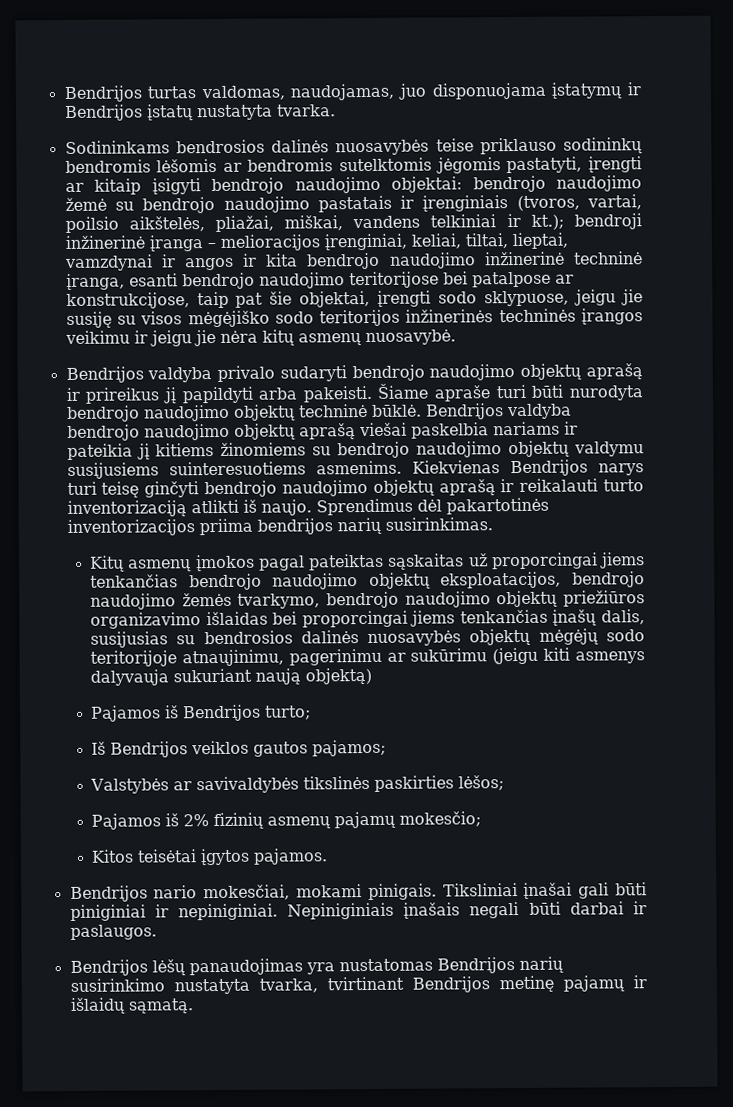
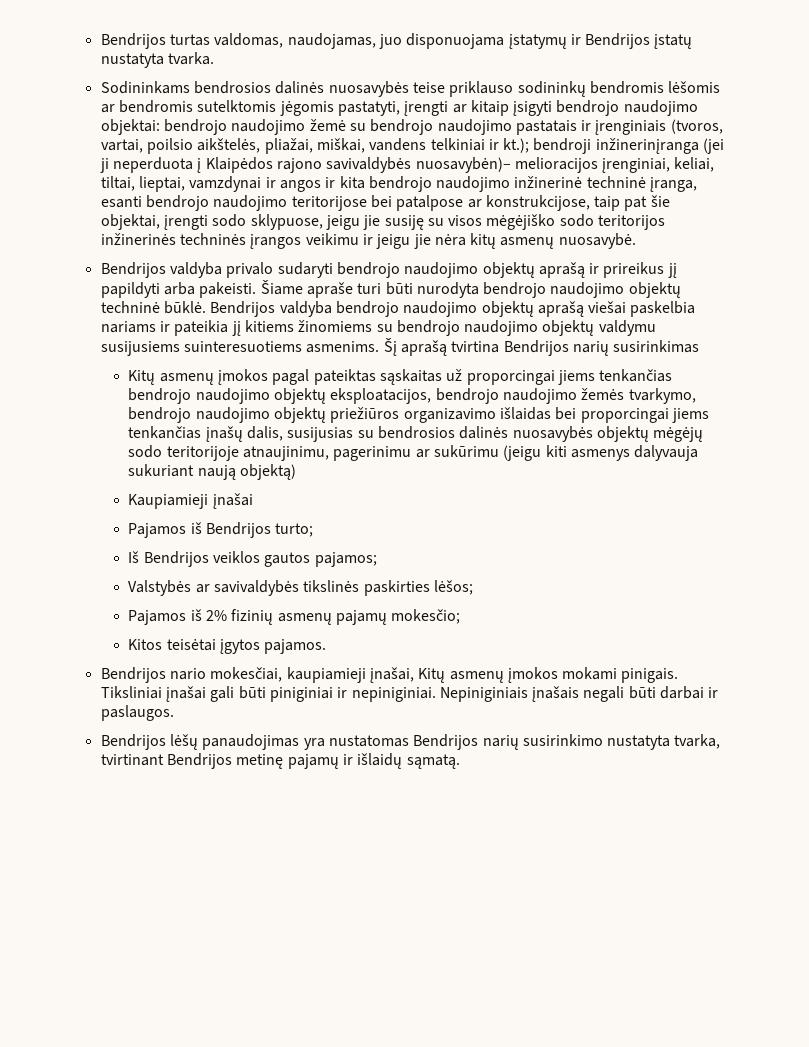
- bendroji inžinerinė įranga – melioracijos įrenginiai, keliai, tiltai, lieptai, vamzdynai ir angos ir kita bendrojo naudojimo inžinerinė techninė įranga, esanti bendrojo naudojimo teritorijose bei patalpose ar konstrukcijose, taip pat šie objektai, įrengti sodo sklypuose, jeigu jie susiję su visos mėgėjiško sodo teritorijos inžinerinės techninės įrangos veikimu ir jeigu jie nėra kitų asmenų nuosavybė.
+ bendroji inžinerinįranga (jei ji neperduota į Klaipėdos rajono savivaldybės nuosavybėn)– melioracijos įrenginiai, keliai, tiltai, lieptai, vamzdynai ir angos ir kita bendrojo naudojimo inžinerinė techninė įranga, esanti bendrojo naudojimo teritorijose bei patalpose ar konstrukcijose, taip pat šie objektai, įrengti sodo sklypuose, jeigu jie susiję su visos mėgėjiško sodo teritorijos inžinerinės techninės įrangos veikimu ir jeigu jie nėra kitų asmenų nuosavybė.
- Kiekvienas Bendrijos narys turi teisę ginčyti bendrojo naudojimo objektų aprašą ir reikalauti turto inventorizaciją atlikti iš naujo. Sprendimus dėl pakartotinės inventorizacijos priima bendrijos narių susirinkimas.
+ Šį aprašą tvirtina Bendrijos narių susirinkimas
+ Kaupiamieji įnašai
- Bendrijos nario mokesčiai, mokami pinigais.
+ Bendrijos nario mokesčiai, kaupiamieji įnašai, Kitų asmenų įmokos mokami pinigais.

